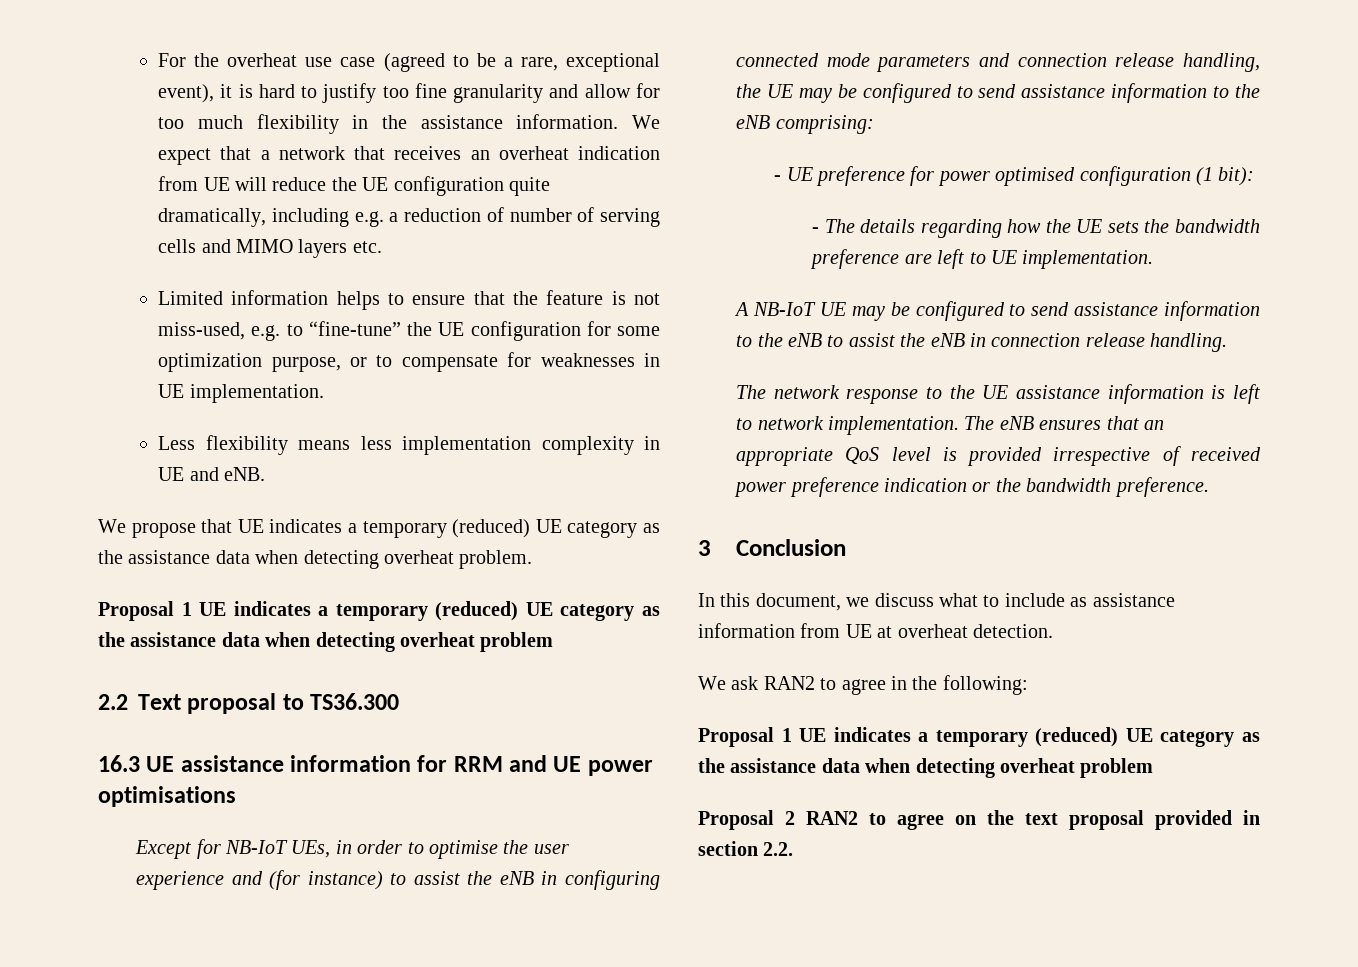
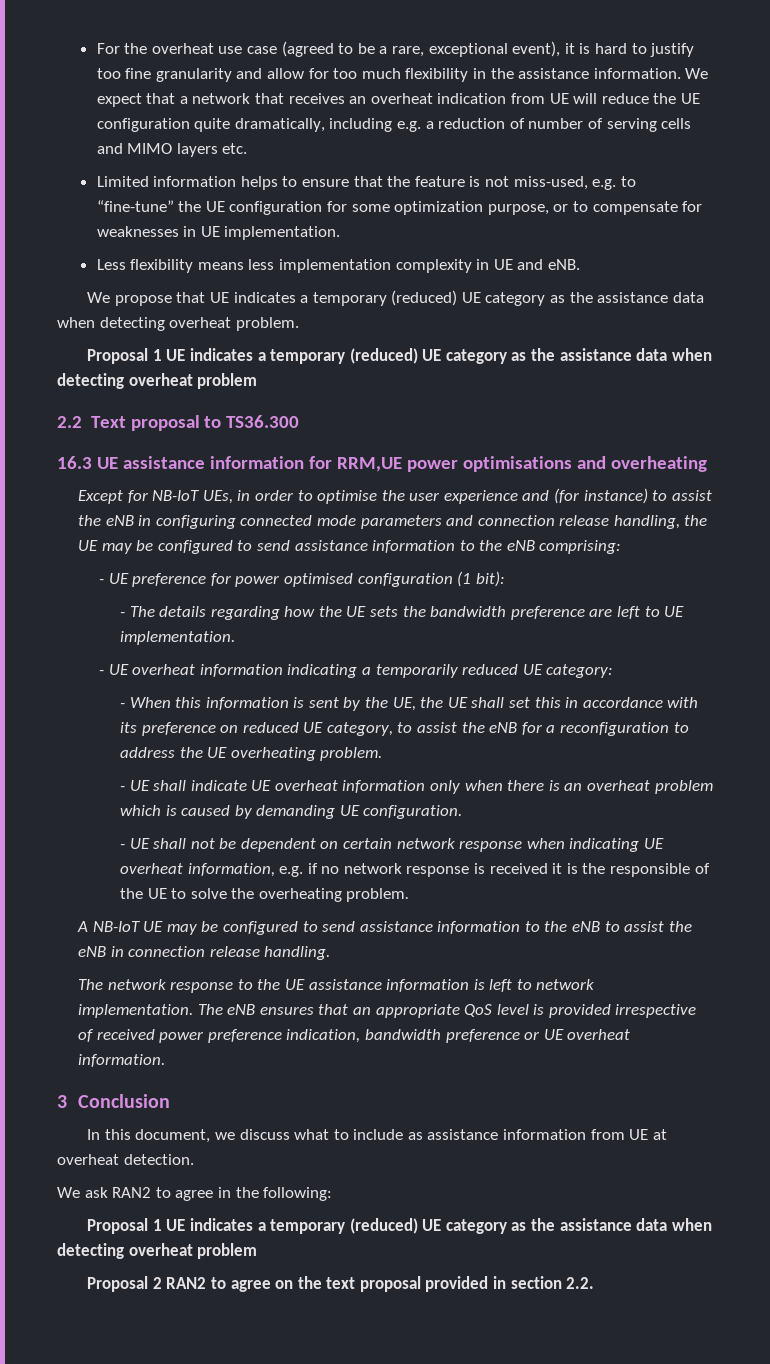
- 16.3 UE assistance information for RRM and UE power optimisations
+ 16.3 UE assistance information for RRM,UE power optimisations and overheating
+ - UE overheat information indicating a temporarily reduced UE category:
+ - When this information is sent by the UE, the UE shall set this in accordance with its preference on reduced UE category, to assist the eNB for a reconfiguration to address the UE overheating problem.
+ - UE shall indicate UE overheat information only when there is an overheat problem which is caused by demanding UE configuration.
+ - UE shall not be dependent on certain network response when indicating UE overheat information, e.g. if no network response is received it is the responsible of the UE to solve the overheating problem.
- The eNB ensures that an appropriate QoS level is provided irrespective of received power preference indication or the bandwidth preference.
+ The eNB ensures that an appropriate QoS level is provided irrespective of received power preference indication, bandwidth preference or UE overheat information.

